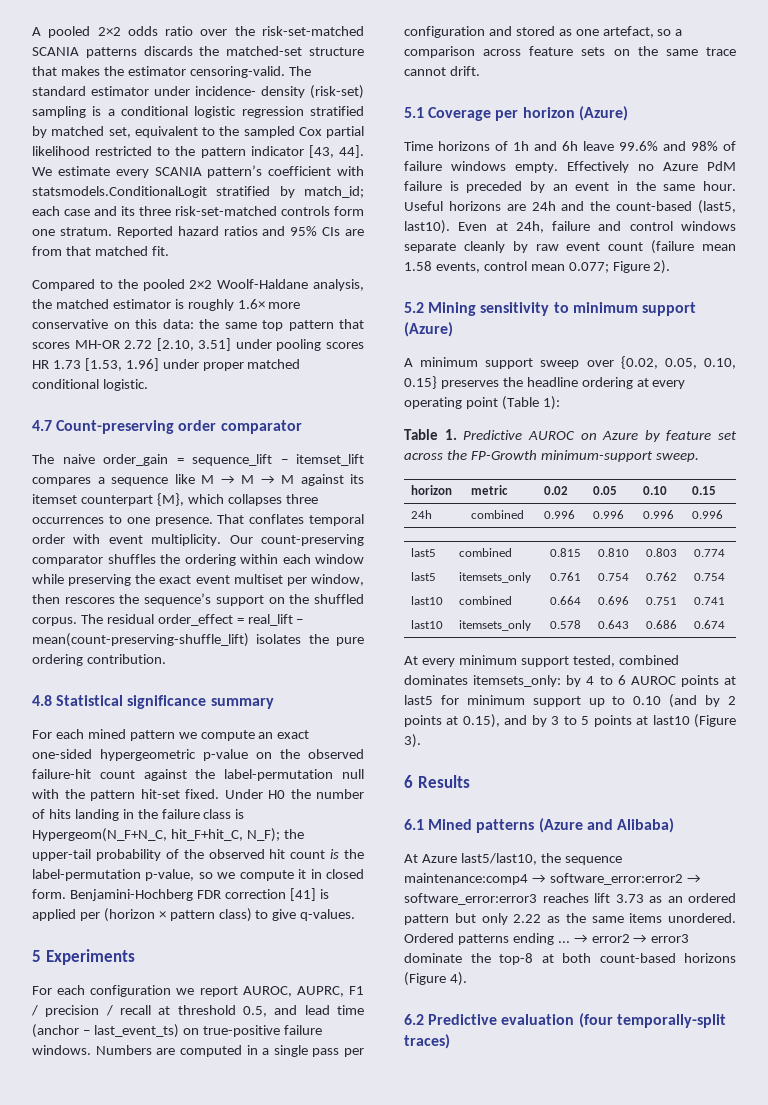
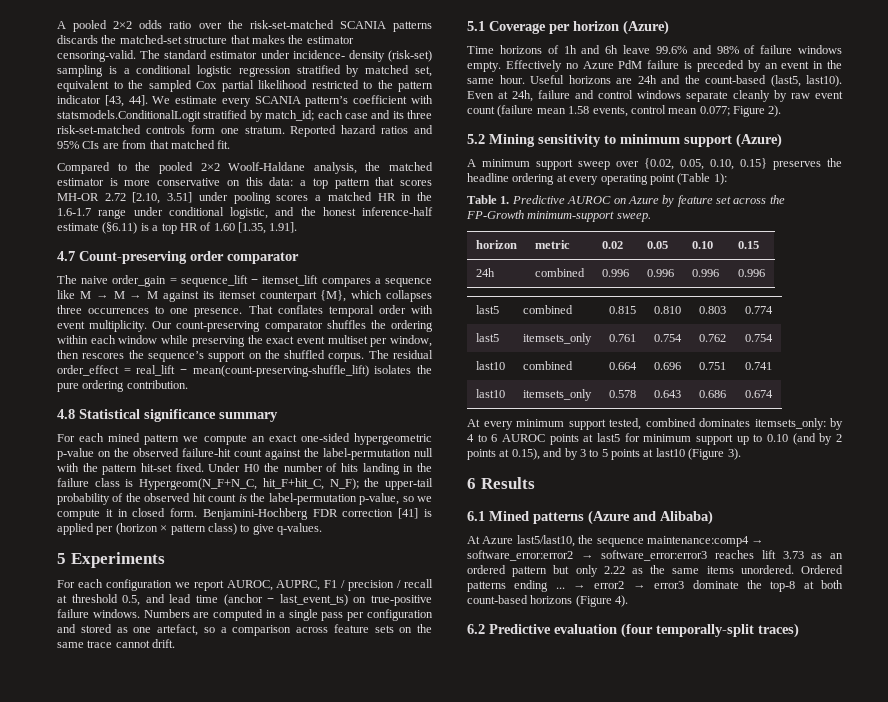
- Compared to the pooled 2×2 Woolf-Haldane analysis, the matched estimator is roughly 1.6× more conservative on this data: the same top pattern that scores MH-OR 2.72 [2.10, 3.51] under pooling scores HR 1.73 [1.53, 1.96] under proper matched conditional logistic.
+ Compared to the pooled 2×2 Woolf-Haldane analysis, the matched estimator is more conservative on this data: a top pattern that scores MH-OR 2.72 [2.10, 3.51] under pooling scores a matched HR in the 1.6-1.7 range under conditional logistic, and the honest inference-half estimate (§6.11) is a top HR of 1.60 [1.35, 1.91].

